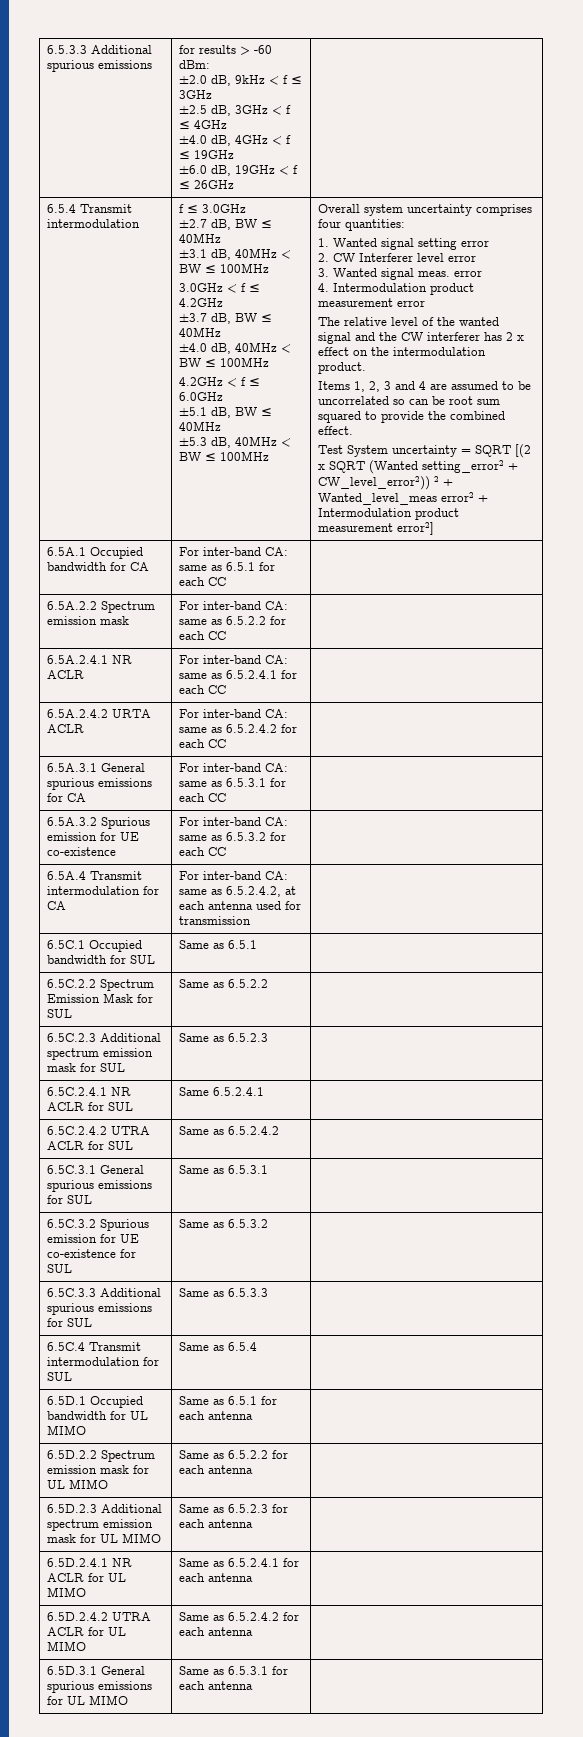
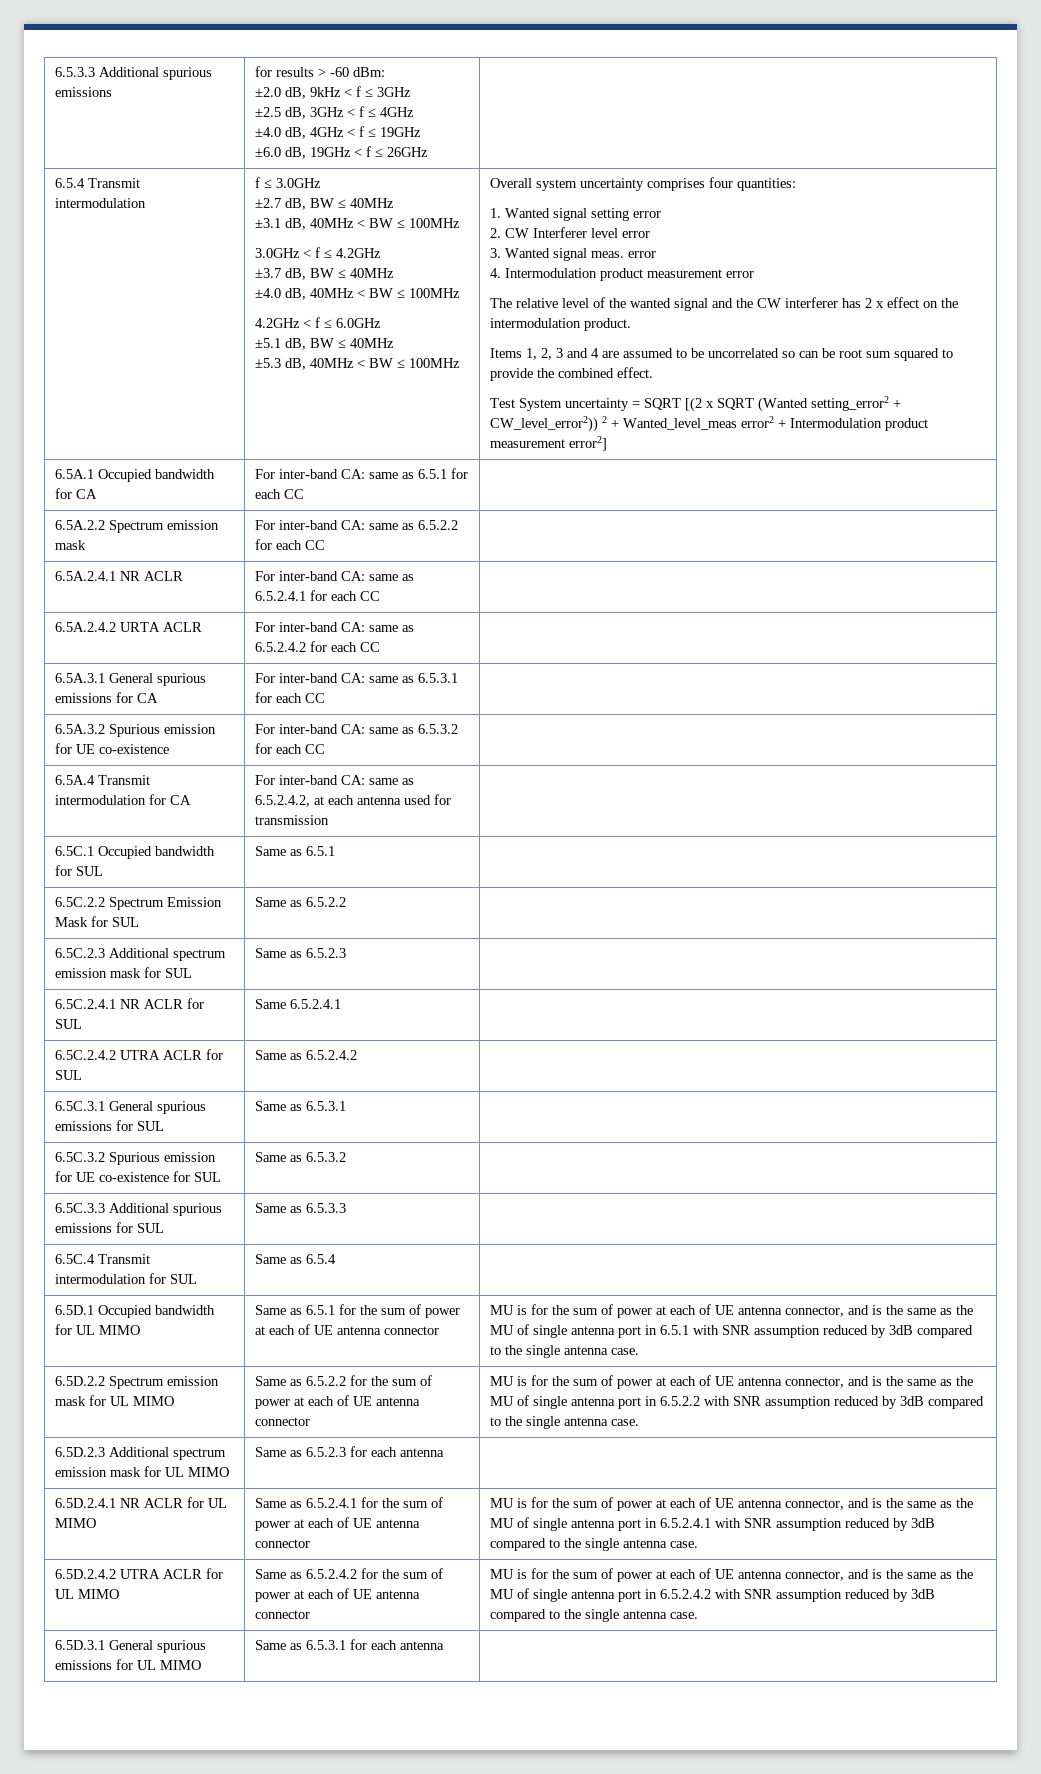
- Same as 6.5.1 for each antenna
+ Same as 6.5.1 for the sum of power at each of UE antenna connector | MU is for the sum of power at each of UE antenna connector, and is the same as the MU of single antenna port in 6.5.1 with SNR assumption reduced by 3dB compared to the single antenna case.
- Same as 6.5.2.2 for each antenna
+ Same as 6.5.2.2 for the sum of power at each of UE antenna connector | MU is for the sum of power at each of UE antenna connector, and is the same as the MU of single antenna port in 6.5.2.2 with SNR assumption reduced by 3dB compared to the single antenna case.
- Same as 6.5.2.4.1 for each antenna
+ Same as 6.5.2.4.1 for the sum of power at each of UE antenna connector | MU is for the sum of power at each of UE antenna connector, and is the same as the MU of single antenna port in 6.5.2.4.1 with SNR assumption reduced by 3dB compared to the single antenna case.
- Same as 6.5.2.4.2 for each antenna
+ Same as 6.5.2.4.2 for the sum of power at each of UE antenna connector | MU is for the sum of power at each of UE antenna connector, and is the same as the MU of single antenna port in 6.5.2.4.2 with SNR assumption reduced by 3dB compared to the single antenna case.

